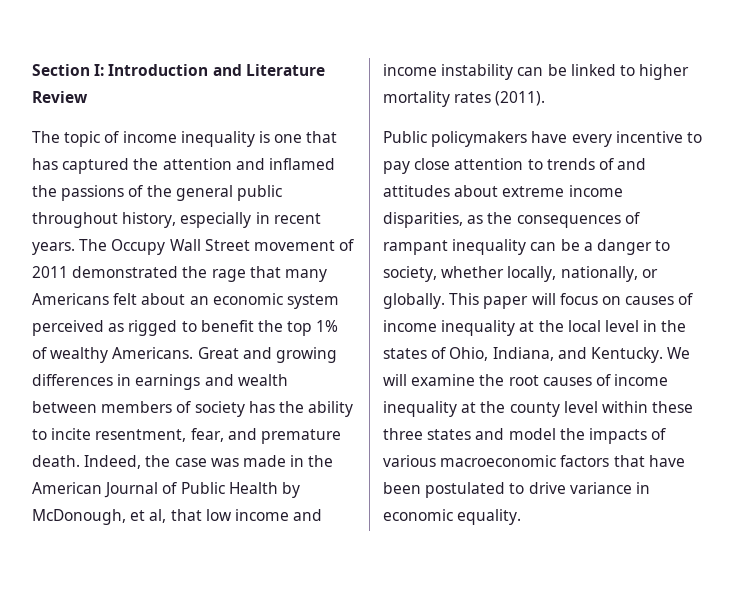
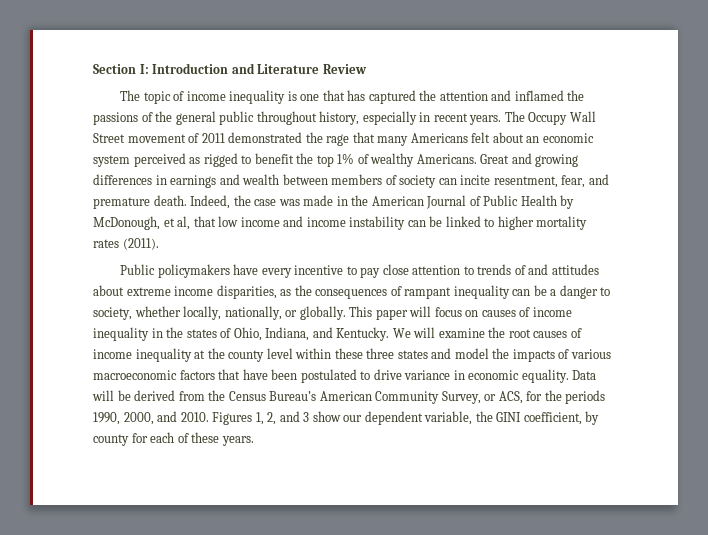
- Great and growing differences in earnings and wealth between members of society has the ability to incite resentment, fear, and premature death.
+ Great and growing differences in earnings and wealth between members of society can incite resentment, fear, and premature death.
- This paper will focus on causes of income inequality at the local level in the states of Ohio, Indiana, and Kentucky.
+ This paper will focus on causes of income inequality in the states of Ohio, Indiana, and Kentucky.
+ Data will be derived from the Census Bureau’s American Community Survey, or ACS, for the periods 1990, 2000, and 2010. Figures 1, 2, and 3 show our dependent variable, the GINI coefficient, by county for each of these years.

